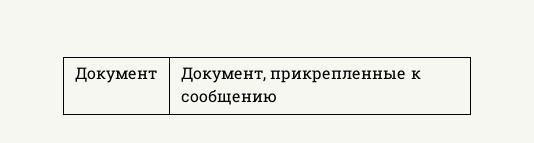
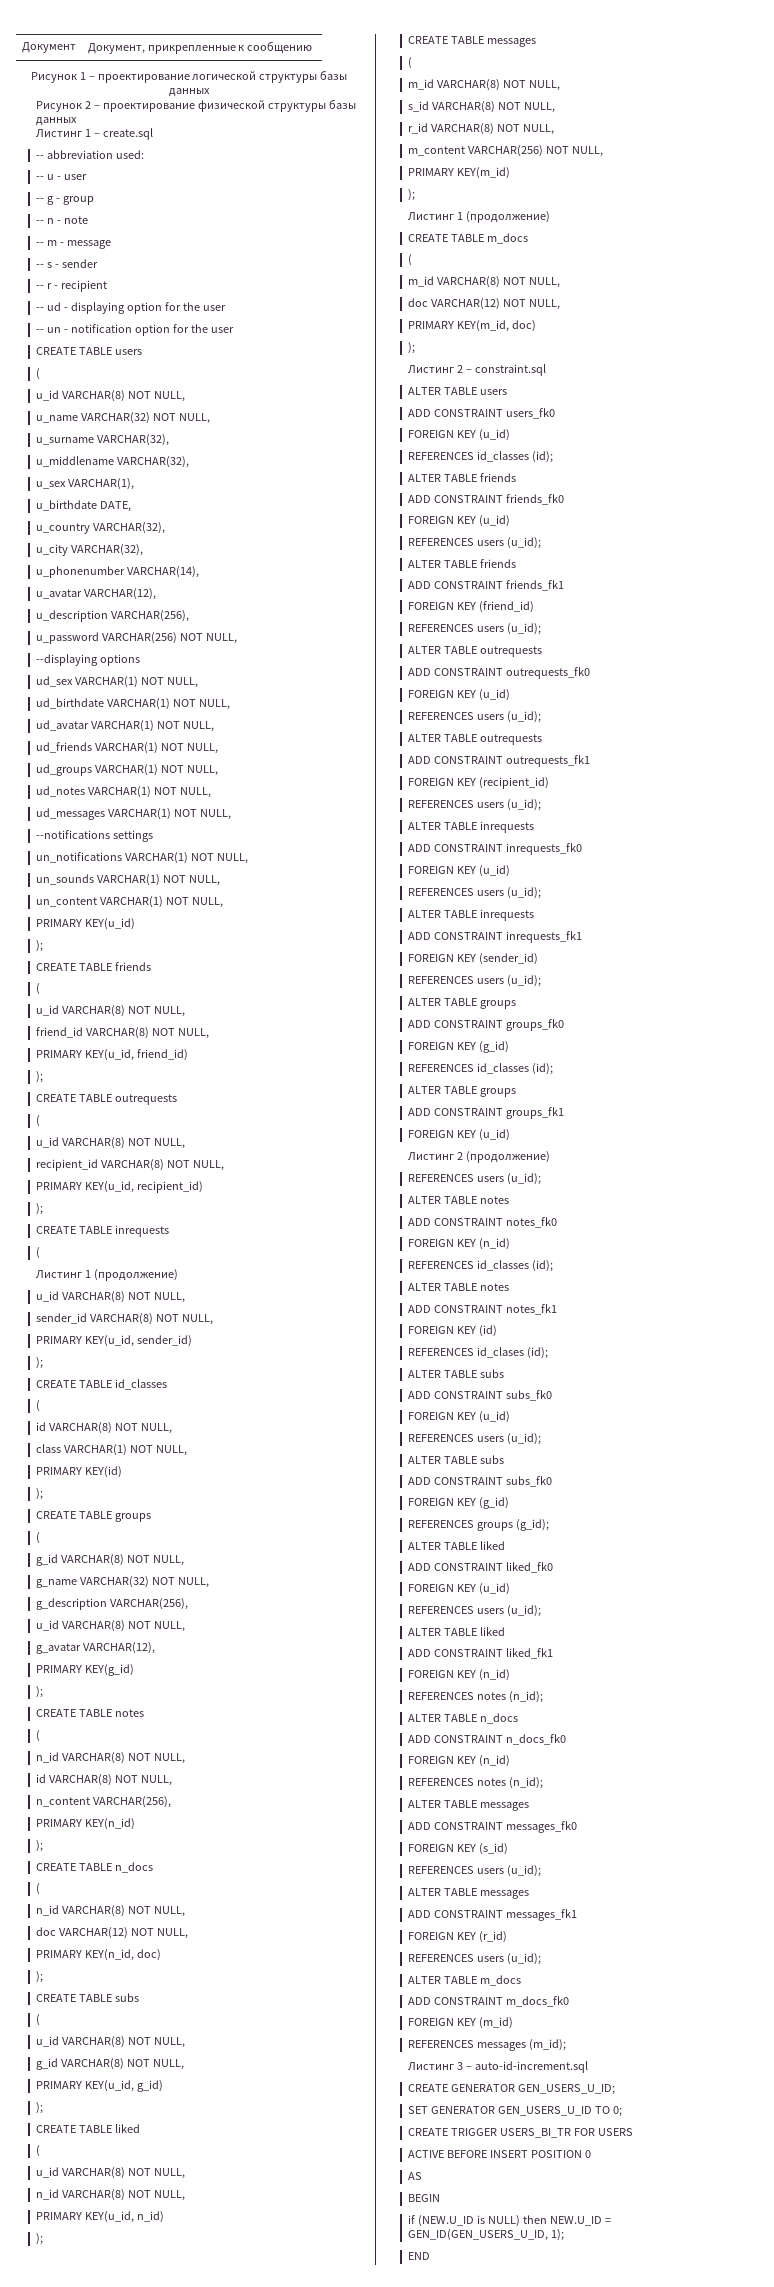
+ Рисунок 1 – проектирование логической структуры базы данных
+ Рисунок 2 – проектирование физической структуры базы данных
+ Листинг 1 – create.sql
+ -- abbreviation used:
+ -- u - user
+ -- g - group
+ -- n - note
+ -- m - message
+ -- s - sender
+ -- r - recipient
+ -- ud - displaying option for the user
+ -- un - notification option for the user
+ CREATE TABLE users
+ (
+ u_id VARCHAR(8) NOT NULL,
+ u_name VARCHAR(32) NOT NULL,
+ u_surname VARCHAR(32),
+ u_middlename VARCHAR(32),
+ u_sex VARCHAR(1),
+ u_birthdate DATE,
+ u_country VARCHAR(32),
+ u_city VARCHAR(32),
+ u_phonenumber VARCHAR(14),
+ u_avatar VARCHAR(12),
+ u_description VARCHAR(256),
+ u_password VARCHAR(256) NOT NULL,
+ --displaying options
+ ud_sex VARCHAR(1) NOT NULL,
+ ud_birthdate VARCHAR(1) NOT NULL,
+ ud_avatar VARCHAR(1) NOT NULL,
+ ud_friends VARCHAR(1) NOT NULL,
+ ud_groups VARCHAR(1) NOT NULL,
+ ud_notes VARCHAR(1) NOT NULL,
+ ud_messages VARCHAR(1) NOT NULL,
+ --notifications settings
+ un_notifications VARCHAR(1) NOT NULL,
+ un_sounds VARCHAR(1) NOT NULL,
+ un_content VARCHAR(1) NOT NULL,
+ PRIMARY KEY(u_id)
+ );
+ CREATE TABLE friends
+ (
+ u_id VARCHAR(8) NOT NULL,
+ friend_id VARCHAR(8) NOT NULL,
+ PRIMARY KEY(u_id, friend_id)
+ );
+ CREATE TABLE outrequests
+ (
+ u_id VARCHAR(8) NOT NULL,
+ recipient_id VARCHAR(8) NOT NULL,
+ PRIMARY KEY(u_id, recipient_id)
+ );
+ CREATE TABLE inrequests
+ (
+ Листинг 1 (продолжение)
+ u_id VARCHAR(8) NOT NULL,
+ sender_id VARCHAR(8) NOT NULL,
+ PRIMARY KEY(u_id, sender_id)
+ );
+ CREATE TABLE id_classes
+ (
+ id VARCHAR(8) NOT NULL,
+ class VARCHAR(1) NOT NULL,
+ PRIMARY KEY(id)
+ );
+ CREATE TABLE groups
+ (
+ g_id VARCHAR(8) NOT NULL,
+ g_name VARCHAR(32) NOT NULL,
+ g_description VARCHAR(256),
+ u_id VARCHAR(8) NOT NULL,
+ g_avatar VARCHAR(12),
+ PRIMARY KEY(g_id)
+ );
+ CREATE TABLE notes
+ (
+ n_id VARCHAR(8) NOT NULL,
+ id VARCHAR(8) NOT NULL,
+ n_content VARCHAR(256),
+ PRIMARY KEY(n_id)
+ );
+ CREATE TABLE n_docs
+ (
+ n_id VARCHAR(8) NOT NULL,
+ doc VARCHAR(12) NOT NULL,
+ PRIMARY KEY(n_id, doc)
+ );
+ CREATE TABLE subs
+ (
+ u_id VARCHAR(8) NOT NULL,
+ g_id VARCHAR(8) NOT NULL,
+ PRIMARY KEY(u_id, g_id)
+ );
+ CREATE TABLE liked
+ (
+ u_id VARCHAR(8) NOT NULL,
+ n_id VARCHAR(8) NOT NULL,
+ PRIMARY KEY(u_id, n_id)
+ );
+ CREATE TABLE messages
+ (
+ m_id VARCHAR(8) NOT NULL,
+ s_id VARCHAR(8) NOT NULL,
+ r_id VARCHAR(8) NOT NULL,
+ m_content VARCHAR(256) NOT NULL,
+ PRIMARY KEY(m_id)
+ );
+ Листинг 1 (продолжение)
+ CREATE TABLE m_docs
+ (
+ m_id VARCHAR(8) NOT NULL,
+ doc VARCHAR(12) NOT NULL,
+ PRIMARY KEY(m_id, doc)
+ );
+ Листинг 2 – constraint.sql
+ ALTER TABLE users
+ ADD CONSTRAINT users_fk0
+ FOREIGN KEY (u_id)
+ REFERENCES id_classes (id);
+ ALTER TABLE friends
+ ADD CONSTRAINT friends_fk0
+ FOREIGN KEY (u_id)
+ REFERENCES users (u_id);
+ ALTER TABLE friends
+ ADD CONSTRAINT friends_fk1
+ FOREIGN KEY (friend_id)
+ REFERENCES users (u_id);
+ ALTER TABLE outrequests
+ ADD CONSTRAINT outrequests_fk0
+ FOREIGN KEY (u_id)
+ REFERENCES users (u_id);
+ ALTER TABLE outrequests
+ ADD CONSTRAINT outrequests_fk1
+ FOREIGN KEY (recipient_id)
+ REFERENCES users (u_id);
+ ALTER TABLE inrequests
+ ADD CONSTRAINT inrequests_fk0
+ FOREIGN KEY (u_id)
+ REFERENCES users (u_id);
+ ALTER TABLE inrequests
+ ADD CONSTRAINT inrequests_fk1
+ FOREIGN KEY (sender_id)
+ REFERENCES users (u_id);
+ ALTER TABLE groups
+ ADD CONSTRAINT groups_fk0
+ FOREIGN KEY (g_id)
+ REFERENCES id_classes (id);
+ ALTER TABLE groups
+ ADD CONSTRAINT groups_fk1
+ FOREIGN KEY (u_id)
+ Листинг 2 (продолжение)
+ REFERENCES users (u_id);
+ ALTER TABLE notes
+ ADD CONSTRAINT notes_fk0
+ FOREIGN KEY (n_id)
+ REFERENCES id_classes (id);
+ ALTER TABLE notes
+ ADD CONSTRAINT notes_fk1
+ FOREIGN KEY (id)
+ REFERENCES id_clases (id);
+ ALTER TABLE subs
+ ADD CONSTRAINT subs_fk0
+ FOREIGN KEY (u_id)
+ REFERENCES users (u_id);
+ ALTER TABLE subs
+ ADD CONSTRAINT subs_fk0
+ FOREIGN KEY (g_id)
+ REFERENCES groups (g_id);
+ ALTER TABLE liked
+ ADD CONSTRAINT liked_fk0
+ FOREIGN KEY (u_id)
+ REFERENCES users (u_id);
+ ALTER TABLE liked
+ ADD CONSTRAINT liked_fk1
+ FOREIGN KEY (n_id)
+ REFERENCES notes (n_id);
+ ALTER TABLE n_docs
+ ADD CONSTRAINT n_docs_fk0
+ FOREIGN KEY (n_id)
+ REFERENCES notes (n_id);
+ ALTER TABLE messages
+ ADD CONSTRAINT messages_fk0
+ FOREIGN KEY (s_id)
+ REFERENCES users (u_id);
+ ALTER TABLE messages
+ ADD CONSTRAINT messages_fk1
+ FOREIGN KEY (r_id)
+ REFERENCES users (u_id);
+ ALTER TABLE m_docs
+ ADD CONSTRAINT m_docs_fk0
+ FOREIGN KEY (m_id)
+ REFERENCES messages (m_id);
+ Листинг 3 – auto-id-increment.sql
+ CREATE GENERATOR GEN_USERS_U_ID;
+ SET GENERATOR GEN_USERS_U_ID TO 0;
+ CREATE TRIGGER USERS_BI_TR FOR USERS
+ ACTIVE BEFORE INSERT POSITION 0
+ AS
+ BEGIN
+ if (NEW.U_ID is NULL) then NEW.U_ID = GEN_ID(GEN_USERS_U_ID, 1);
+ END

